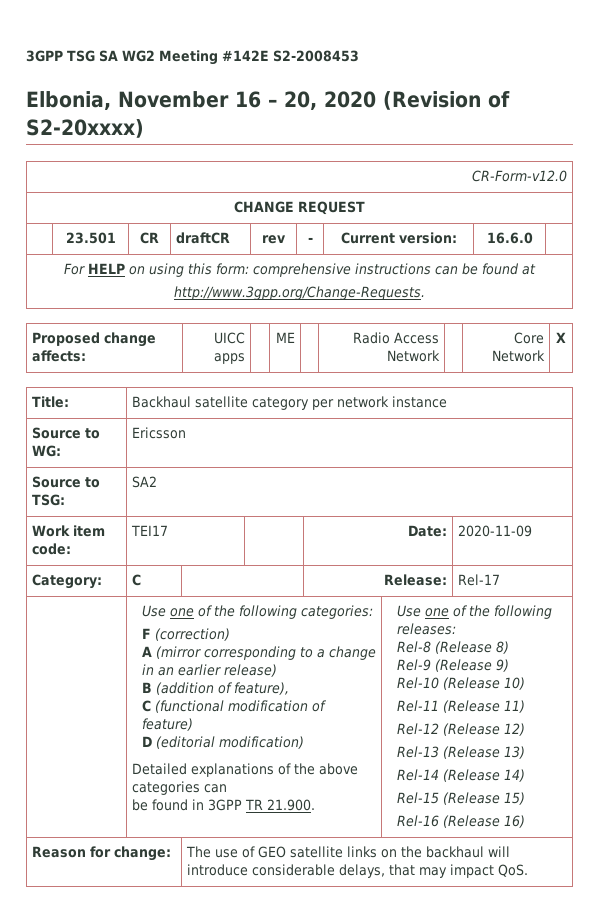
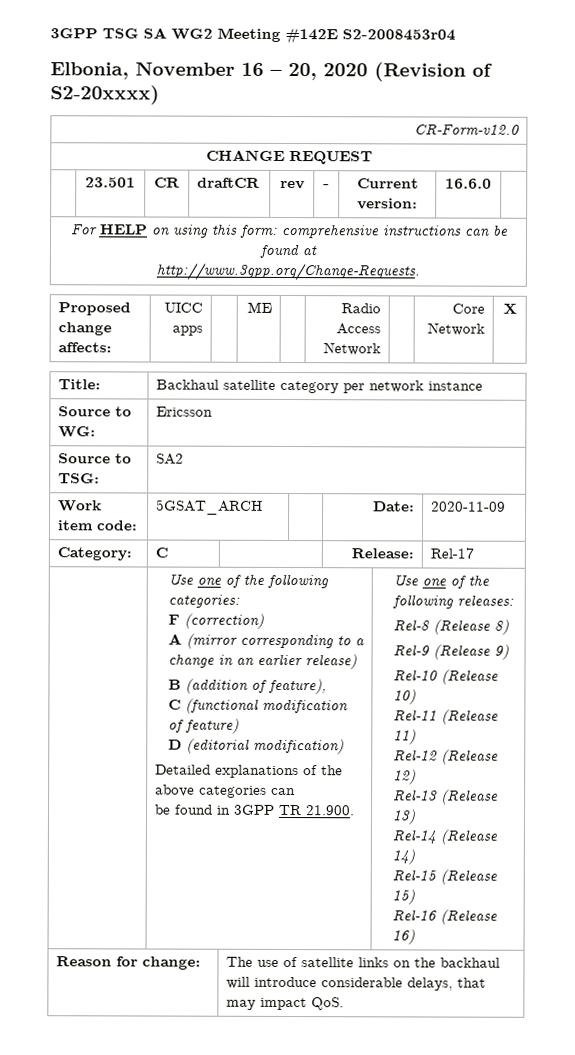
- 3GPP TSG SA WG2 Meeting #142E S2-2008453
+ 3GPP TSG SA WG2 Meeting #142E S2-2008453r04
- Work item code: | TEI17 | | Date: | 2020-11-09
+ Work item code: | 5GSAT_ARCH | | Date: | 2020-11-09
- Reason for change: | The use of GEO satellite links on the backhaul will introduce considerable delays, that may impact QoS.
+ Reason for change: | The use of satellite links on the backhaul will introduce considerable delays, that may impact QoS.

